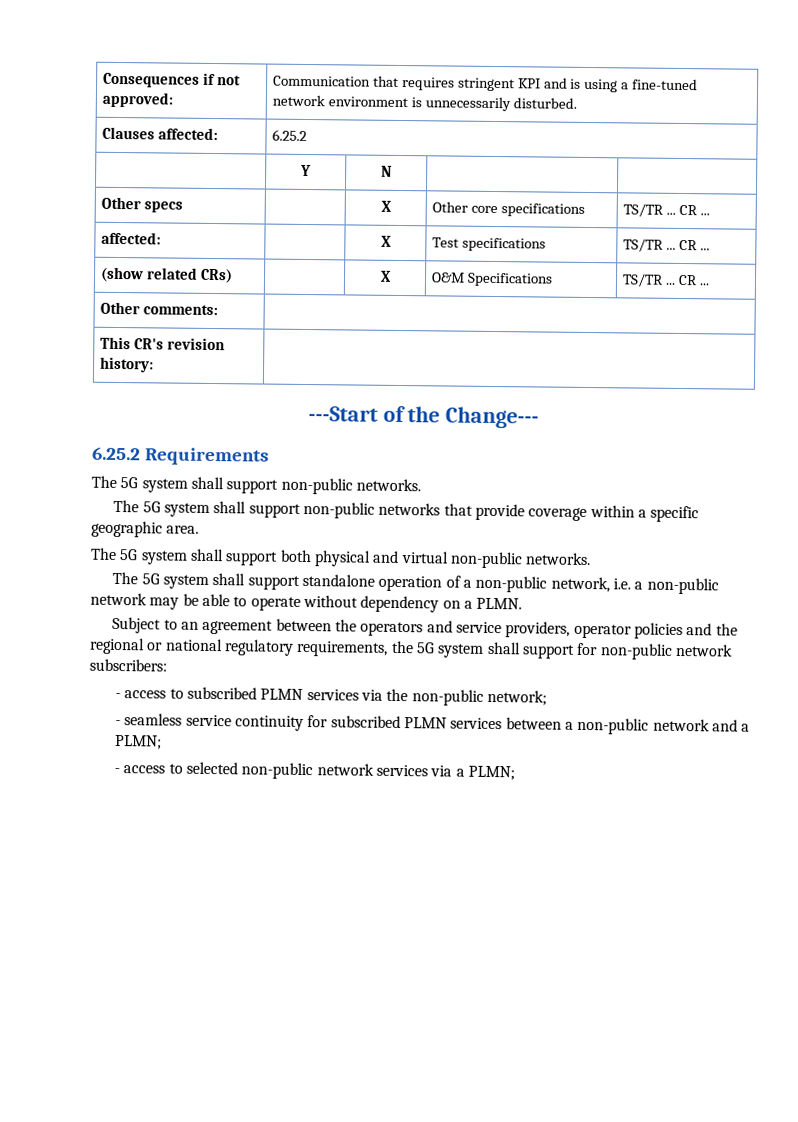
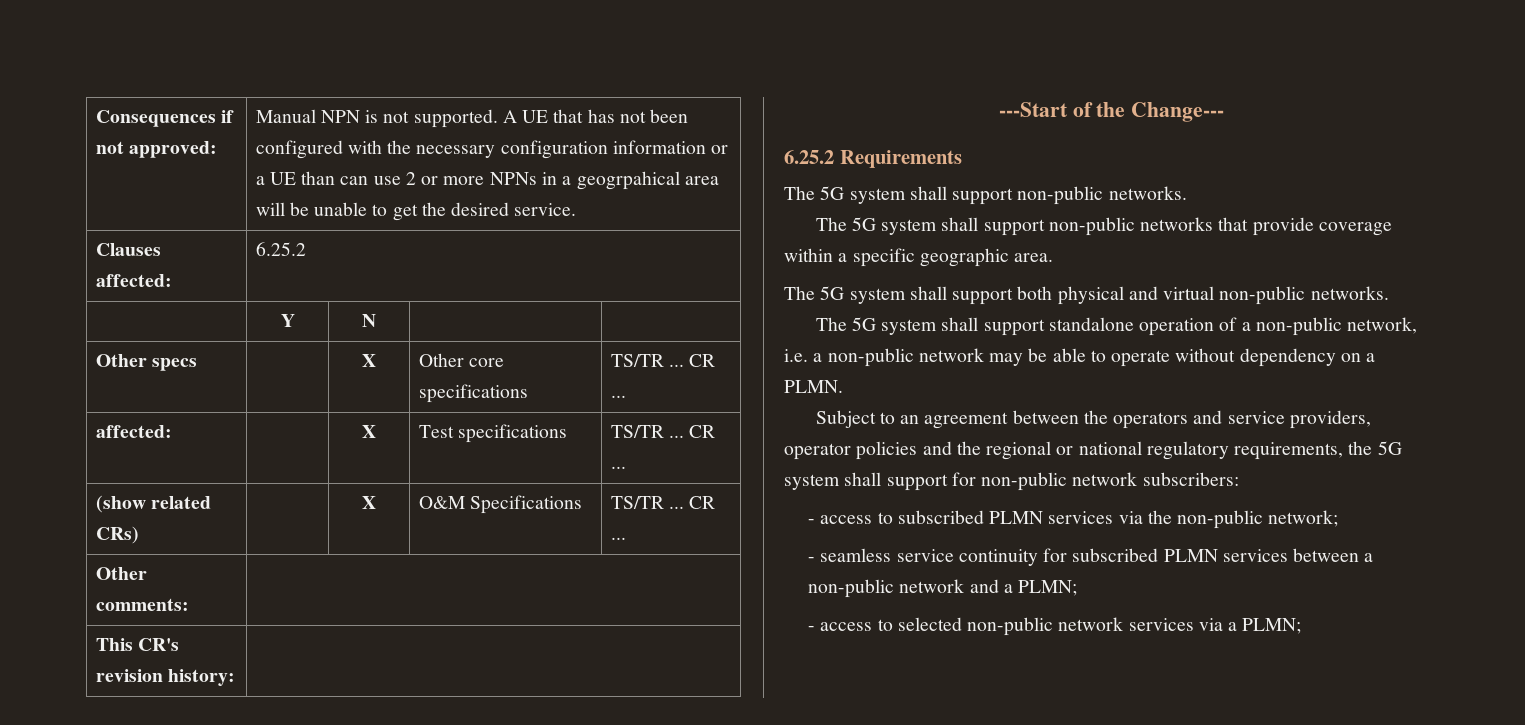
- Communication that requires stringent KPI and is using a fine-tuned network environment is unnecessarily disturbed.
+ Manual NPN is not supported. A UE that has not been configured with the necessary configuration information or a UE than can use 2 or more NPNs in a geogrpahical area will be unable to get the desired service.

